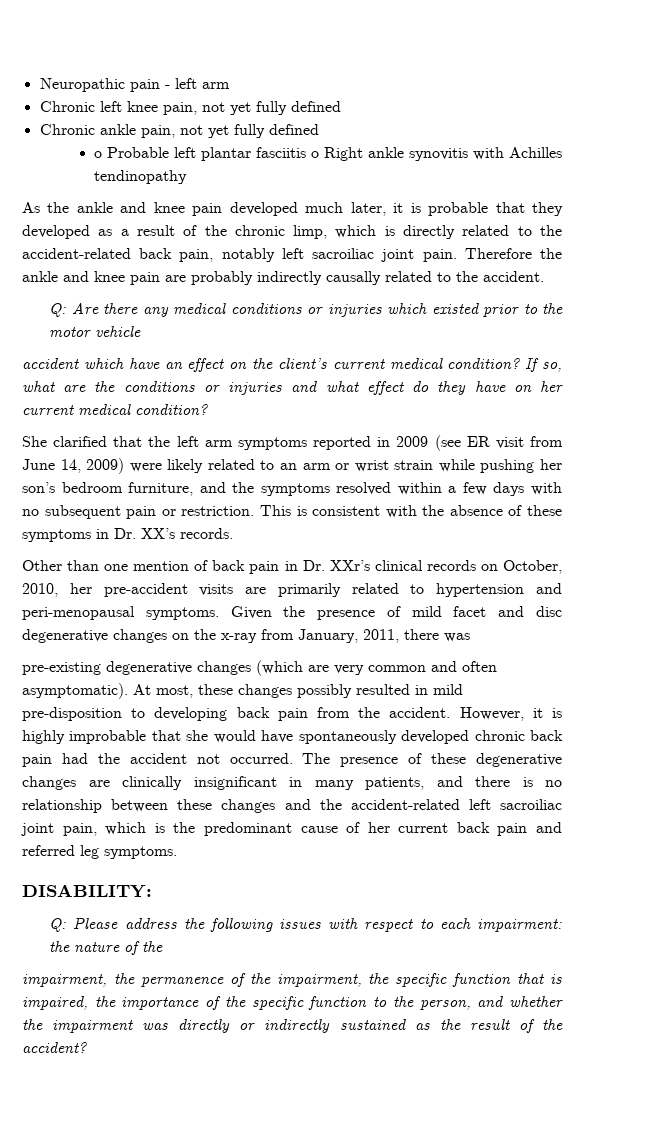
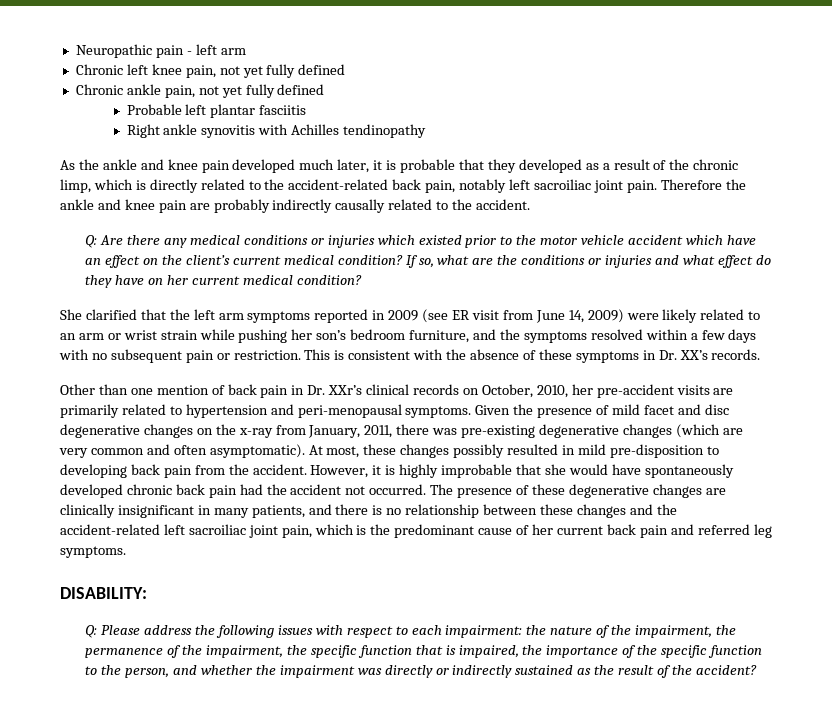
- o Probable left plantar fasciitis o Right ankle synovitis with Achilles tendinopathy
+ Probable left plantar fasciitis
+ Right ankle synovitis with Achilles tendinopathy
- Q: Are there any medical conditions or injuries which existed prior to the motor vehicle
- accident which have an effect on the client’s current medical condition?
+ Q: Are there any medical conditions or injuries which existed prior to the motor vehicle accident which have an effect on the client’s current medical condition?
- Given the presence of mild facet and disc degenerative changes on the x-ray from January, 2011, there was
- pre-existing degenerative changes (which are very common and often asymptomatic).
+ Given the presence of mild facet and disc degenerative changes on the x-ray from January, 2011, there was pre-existing degenerative changes (which are very common and often asymptomatic).
- Q: Please address the following issues with respect to each impairment: the nature of the
- impairment, the permanence of the impairment, the specific function that is impaired, the importance of the specific function to the person, and whether the impairment was directly or indirectly sustained as the result of the accident?
+ Q: Please address the following issues with respect to each impairment: the nature of the impairment, the permanence of the impairment, the specific function that is impaired, the importance of the specific function to the person, and whether the impairment was directly or indirectly sustained as the result of the accident?

